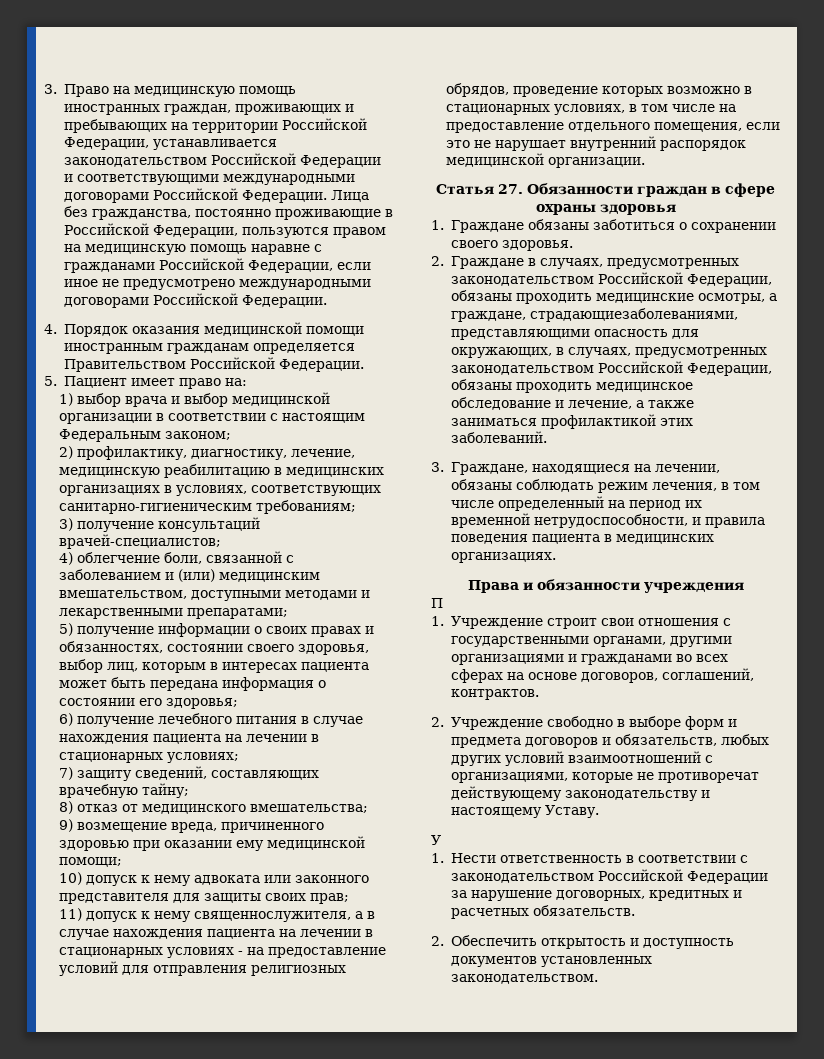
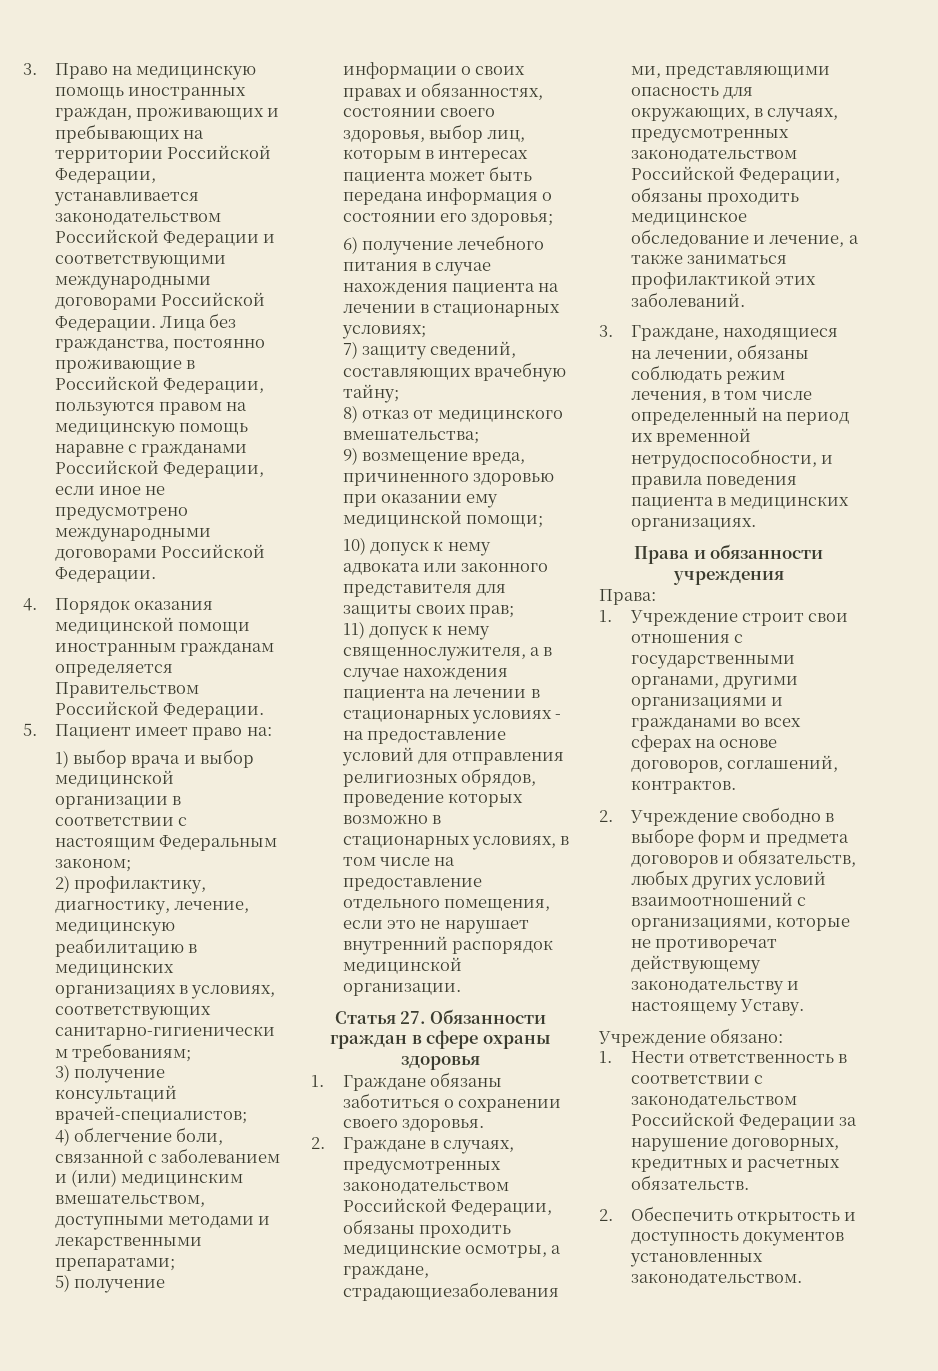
- П
+ Права:
- У
+ Учреждение обязано:

